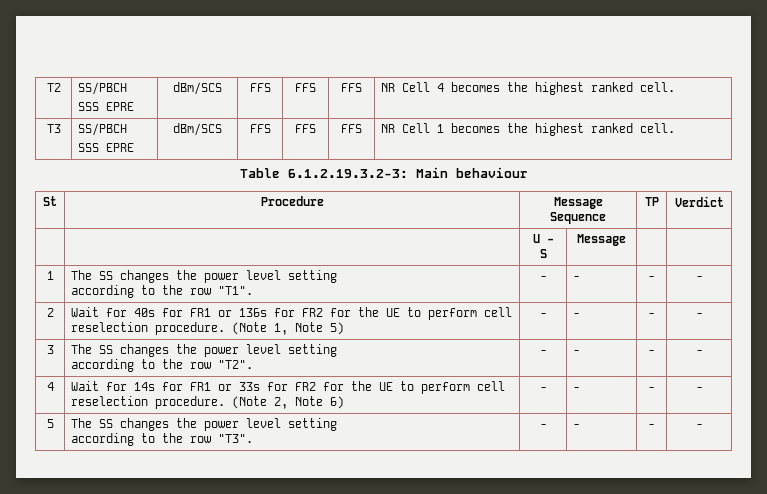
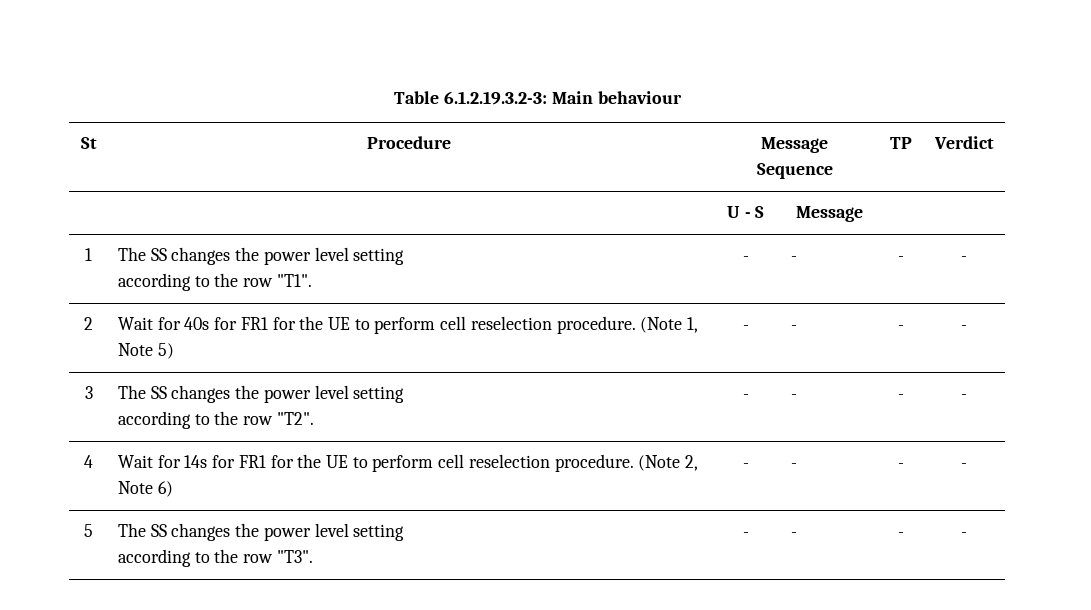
- T2 | SS/PBCH
- SSS EPRE | dBm/SCS | FFS | FFS | FFS | NR Cell 4 becomes the highest ranked cell.
- T3 | SS/PBCH
- SSS EPRE | dBm/SCS | FFS | FFS | FFS | NR Cell 1 becomes the highest ranked cell.
- 2 | Wait for 40s for FR1 or 136s for FR2 for the UE to perform cell reselection procedure. (Note 1, Note 5) | - | - | - | -
+ 2 | Wait for 40s for FR1 for the UE to perform cell reselection procedure. (Note 1, Note 5) | - | - | - | -
- 4 | Wait for 14s for FR1 or 33s for FR2 for the UE to perform cell reselection procedure. (Note 2, Note 6) | - | - | - | -
+ 4 | Wait for 14s for FR1 for the UE to perform cell reselection procedure. (Note 2, Note 6) | - | - | - | -

